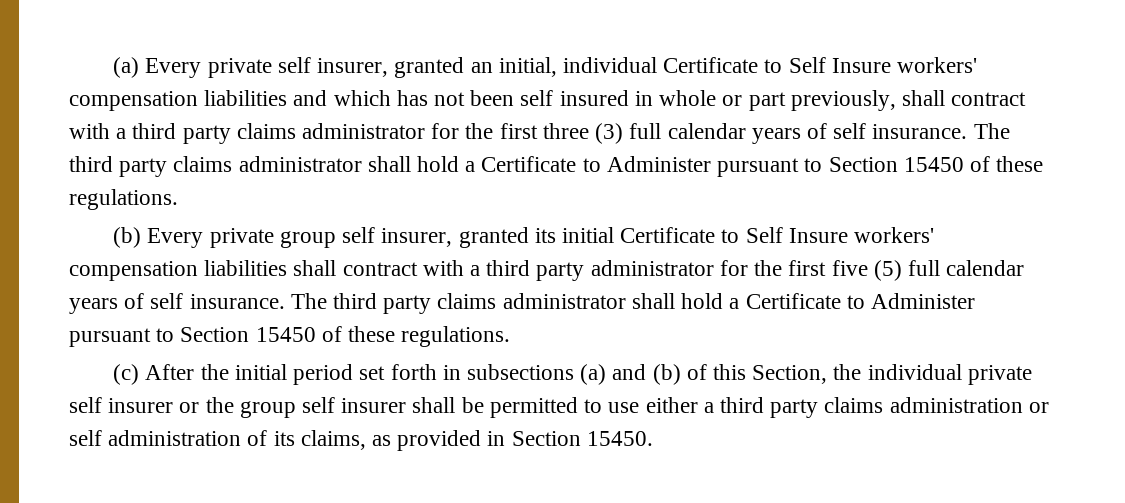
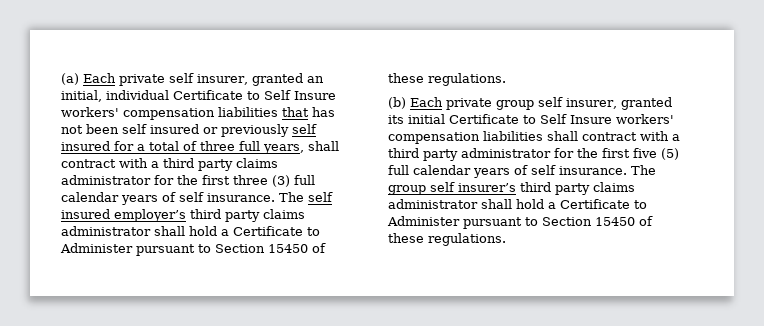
- (a) Every private self insurer, granted an initial, individual Certificate to Self Insure workers' compensation liabilities and which has not been self insured in whole or part previously, shall contract with a third party claims administrator for the first three (3) full calendar years of self insurance. The third party claims administrator shall hold a Certificate to Administer pursuant to Section 15450 of these regulations.
+ (a) Each private self insurer, granted an initial, individual Certificate to Self Insure workers' compensation liabilities that has not been self insured or previously self insured for a total of three full years, shall contract with a third party claims administrator for the first three (3) full calendar years of self insurance. The self insured employer’s third party claims administrator shall hold a Certificate to Administer pursuant to Section 15450 of these regulations.
- (b) Every private group self insurer, granted its initial Certificate to Self Insure workers' compensation liabilities shall contract with a third party administrator for the first five (5) full calendar years of self insurance. The third party claims administrator shall hold a Certificate to Administer pursuant to Section 15450 of these regulations.
+ (b) Each private group self insurer, granted its initial Certificate to Self Insure workers' compensation liabilities shall contract with a third party administrator for the first five (5) full calendar years of self insurance. The group self insurer’s third party claims administrator shall hold a Certificate to Administer pursuant to Section 15450 of these regulations.
- (c) After the initial period set forth in subsections (a) and (b) of this Section, the individual private self insurer or the group self insurer shall be permitted to use either a third party claims administration or self administration of its claims, as provided in Section 15450.

